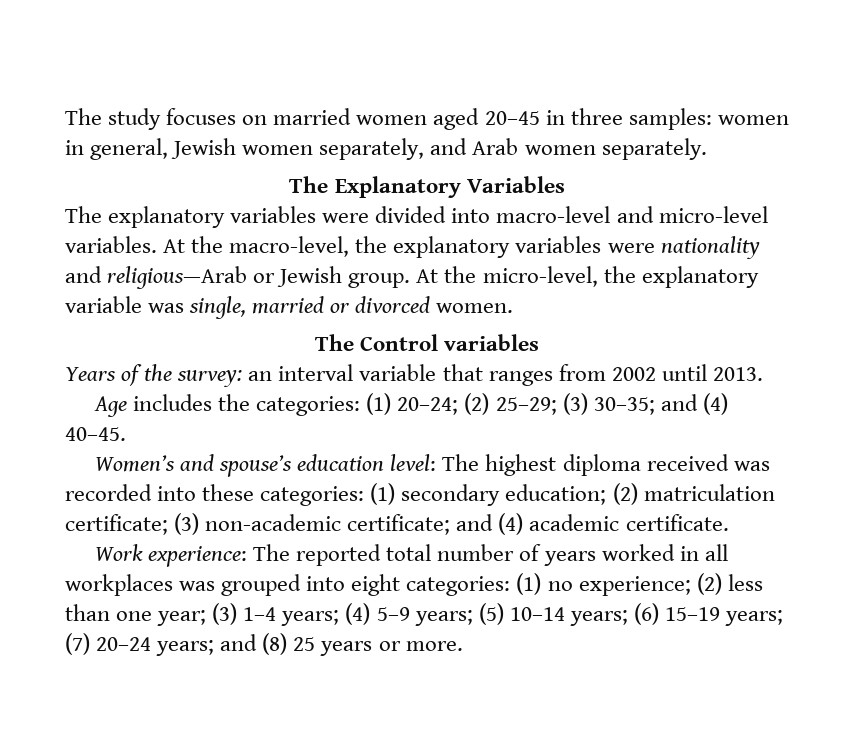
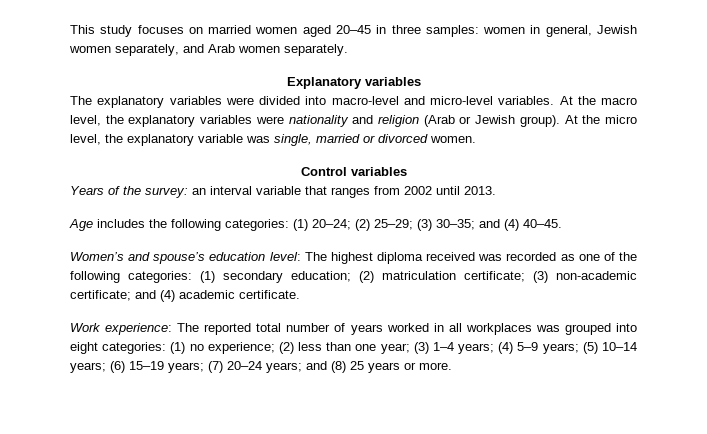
- The study focuses on married women aged 20–45 in three samples: women in general, Jewish women separately, and Arab women separately.
+ This study focuses on married women aged 20–45 in three samples: women in general, Jewish women separately, and Arab women separately.
- The Explanatory Variables
+ Explanatory variables
- At the macro-level, the explanatory variables were nationality and religious—Arab or Jewish group. At the micro-level, the explanatory variable was single, married or divorced women.
+ At the macro level, the explanatory variables were nationality and religion (Arab or Jewish group). At the micro level, the explanatory variable was single, married or divorced women.
- The Control variables
+ Control variables
- Age includes the categories: (1) 20–24; (2) 25–29; (3) 30–35; and (4) 40–45.
+ Age includes the following categories: (1) 20–24; (2) 25–29; (3) 30–35; and (4) 40–45.
- Women’s and spouse’s education level: The highest diploma received was recorded into these categories: (1) secondary education; (2) matriculation certificate; (3) non-academic certificate; and (4) academic certificate.
+ Women’s and spouse’s education level: The highest diploma received was recorded as one of the following categories: (1) secondary education; (2) matriculation certificate; (3) non-academic certificate; and (4) academic certificate.

